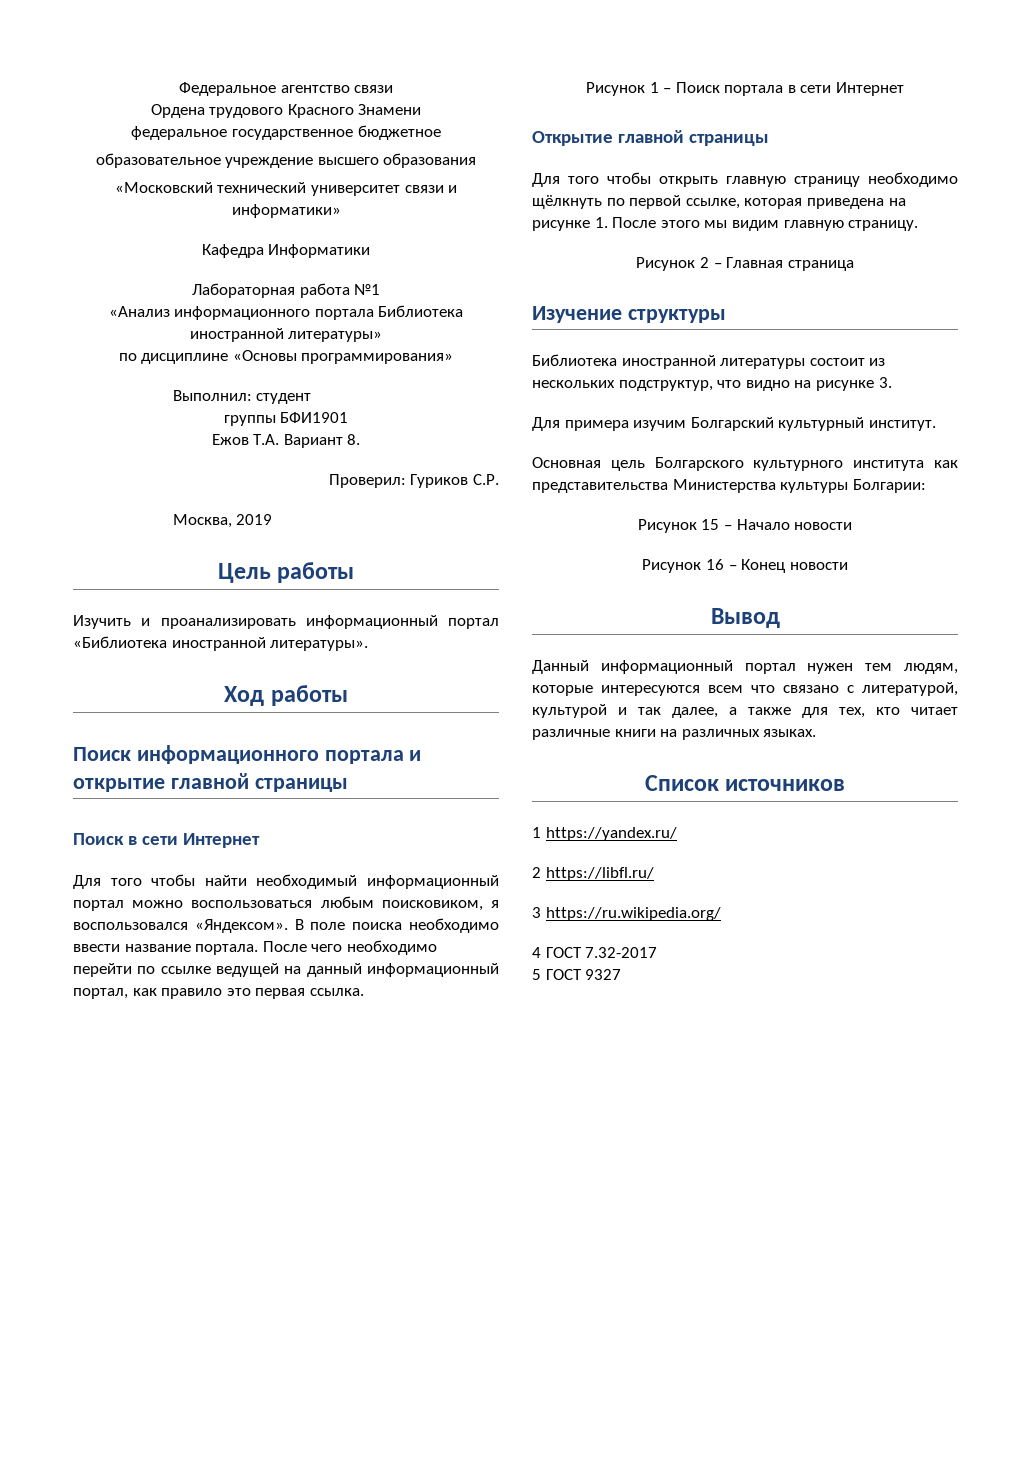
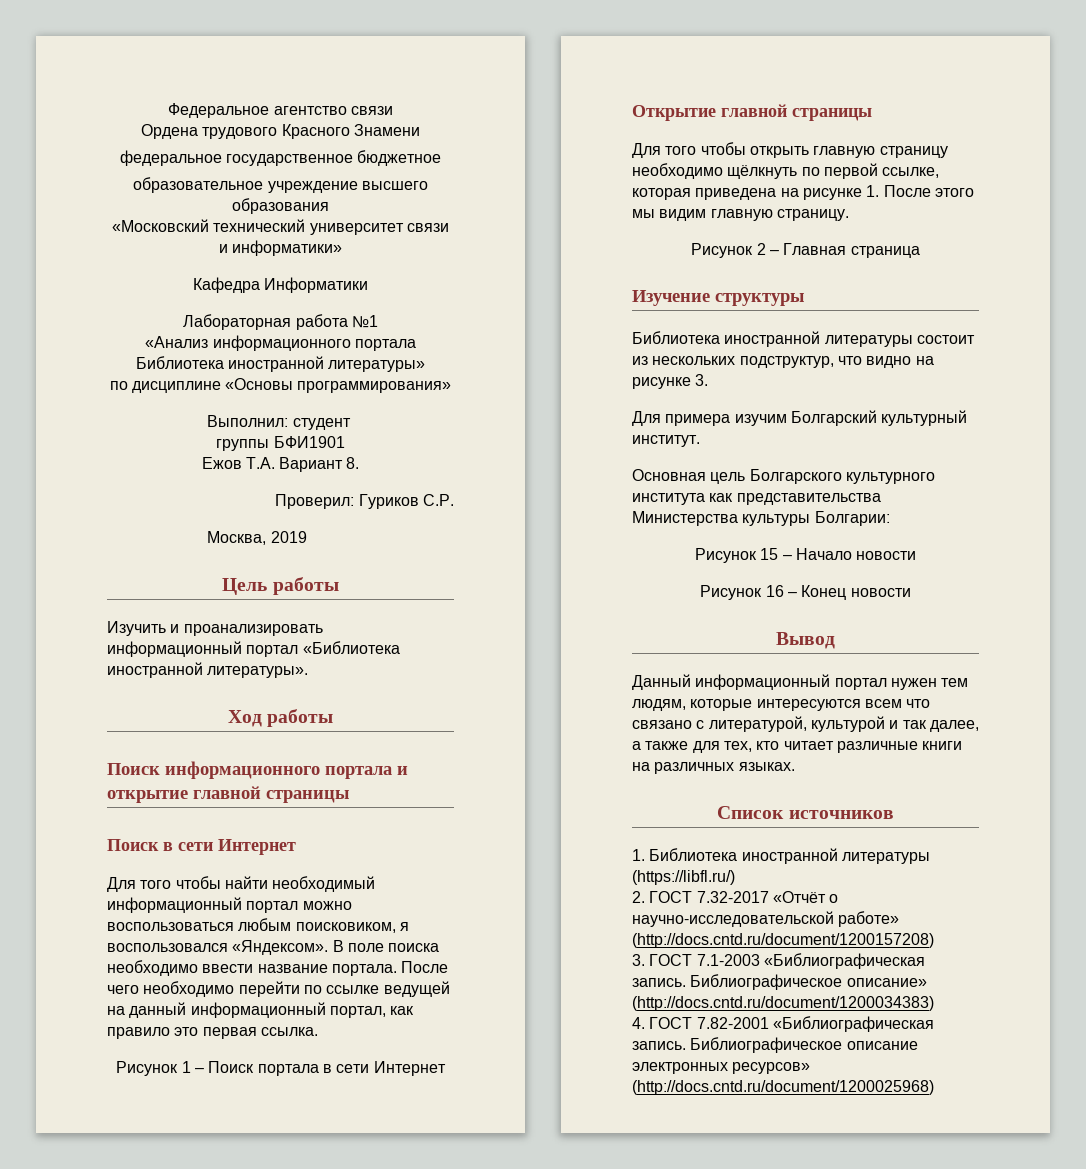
- 1 https://yandex.ru/
- 2 https://libfl.ru/
- 3 https://ru.wikipedia.org/
- 4 ГОСТ 7.32-2017
- 5 ГОСТ 9327
+ 1. Библиотека иностранной литературы (https://libfl.ru/)
+ 2. ГОСТ 7.32-2017 «Отчёт о научно-исследовательской работе» (http://docs.cntd.ru/document/1200157208)
+ 3. ГОСТ 7.1-2003 «Библиографическая запись. Библиографическое описание» (http://docs.cntd.ru/document/1200034383)
+ 4. ГОСТ 7.82-2001 «Библиографическая запись. Библиографическое описание электронных ресурсов» (http://docs.cntd.ru/document/1200025968)

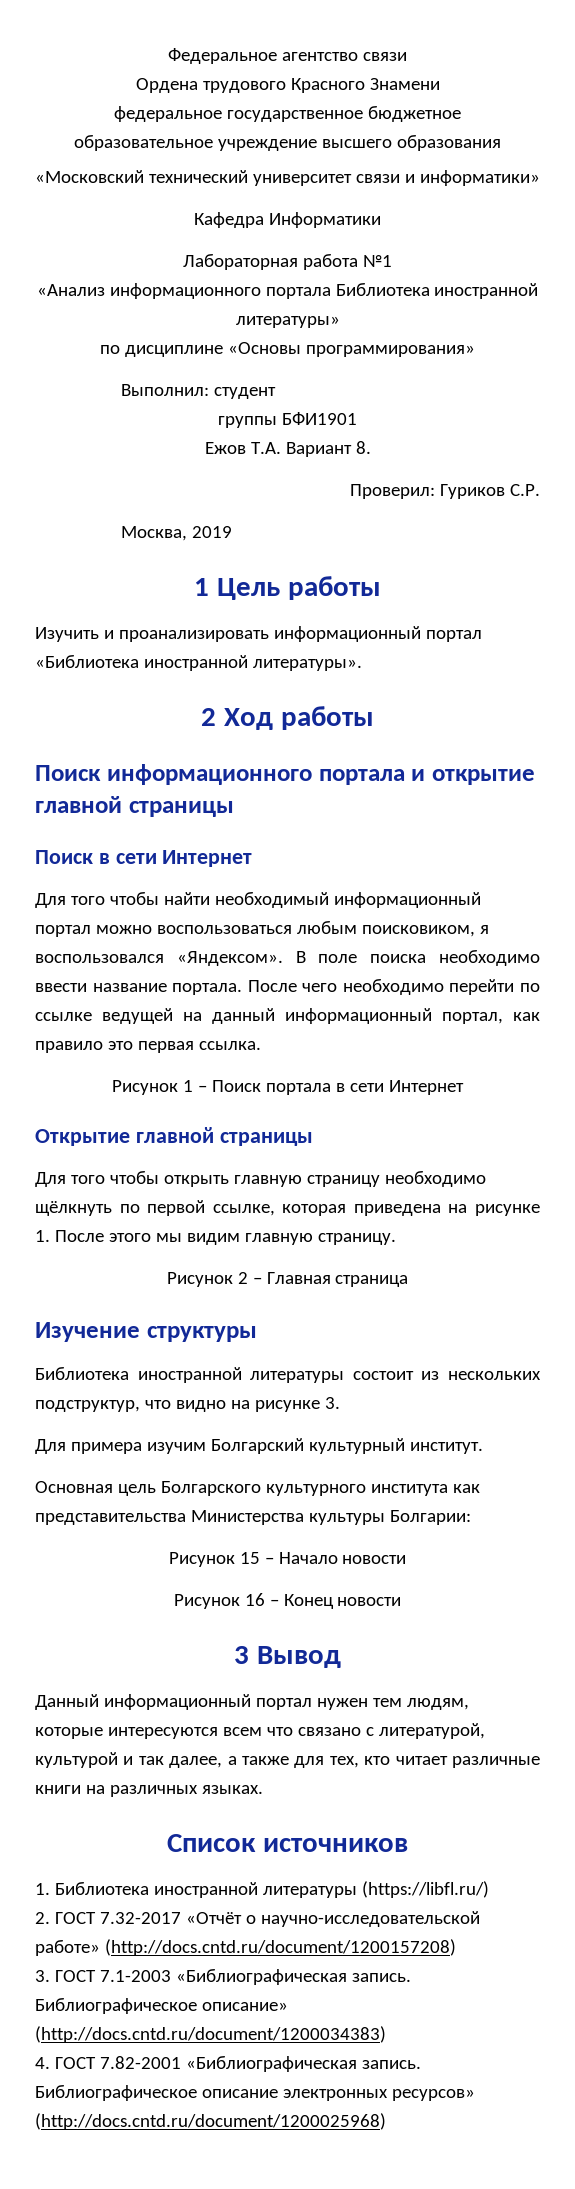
- Цель работы
+ 1 Цель работы
- Ход работы
+ 2 Ход работы
- Вывод
+ 3 Вывод

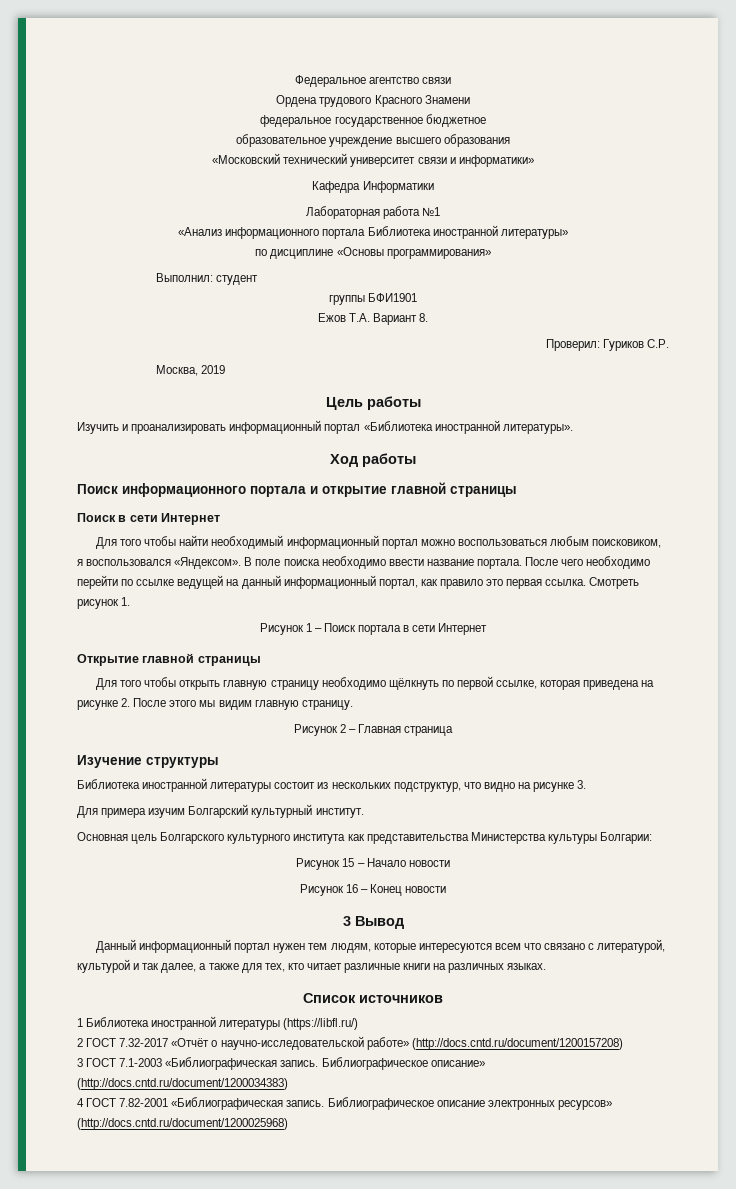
- 1 Цель работы
+ Цель работы
- 2 Ход работы
+ Ход работы
+ Смотреть рисунок 1.
- Для того чтобы открыть главную страницу необходимо щёлкнуть по первой ссылке, которая приведена на рисунке 1. После этого мы видим главную страницу.
+ Для того чтобы открыть главную страницу необходимо щёлкнуть по первой ссылке, которая приведена на рисунке 2. После этого мы видим главную страницу.
- 1. Библиотека иностранной литературы (https://libfl.ru/)
+ 1 Библиотека иностранной литературы (https://libfl.ru/)
- 2. ГОСТ 7.32-2017 «Отчёт о научно-исследовательской работе» (http://docs.cntd.ru/document/1200157208)
+ 2 ГОСТ 7.32-2017 «Отчёт о научно-исследовательской работе» (http://docs.cntd.ru/document/1200157208)
- 3. ГОСТ 7.1-2003 «Библиографическая запись.
+ 3 ГОСТ 7.1-2003 «Библиографическая запись.
- 4. ГОСТ 7.82-2001 «Библиографическая запись.
+ 4 ГОСТ 7.82-2001 «Библиографическая запись.

